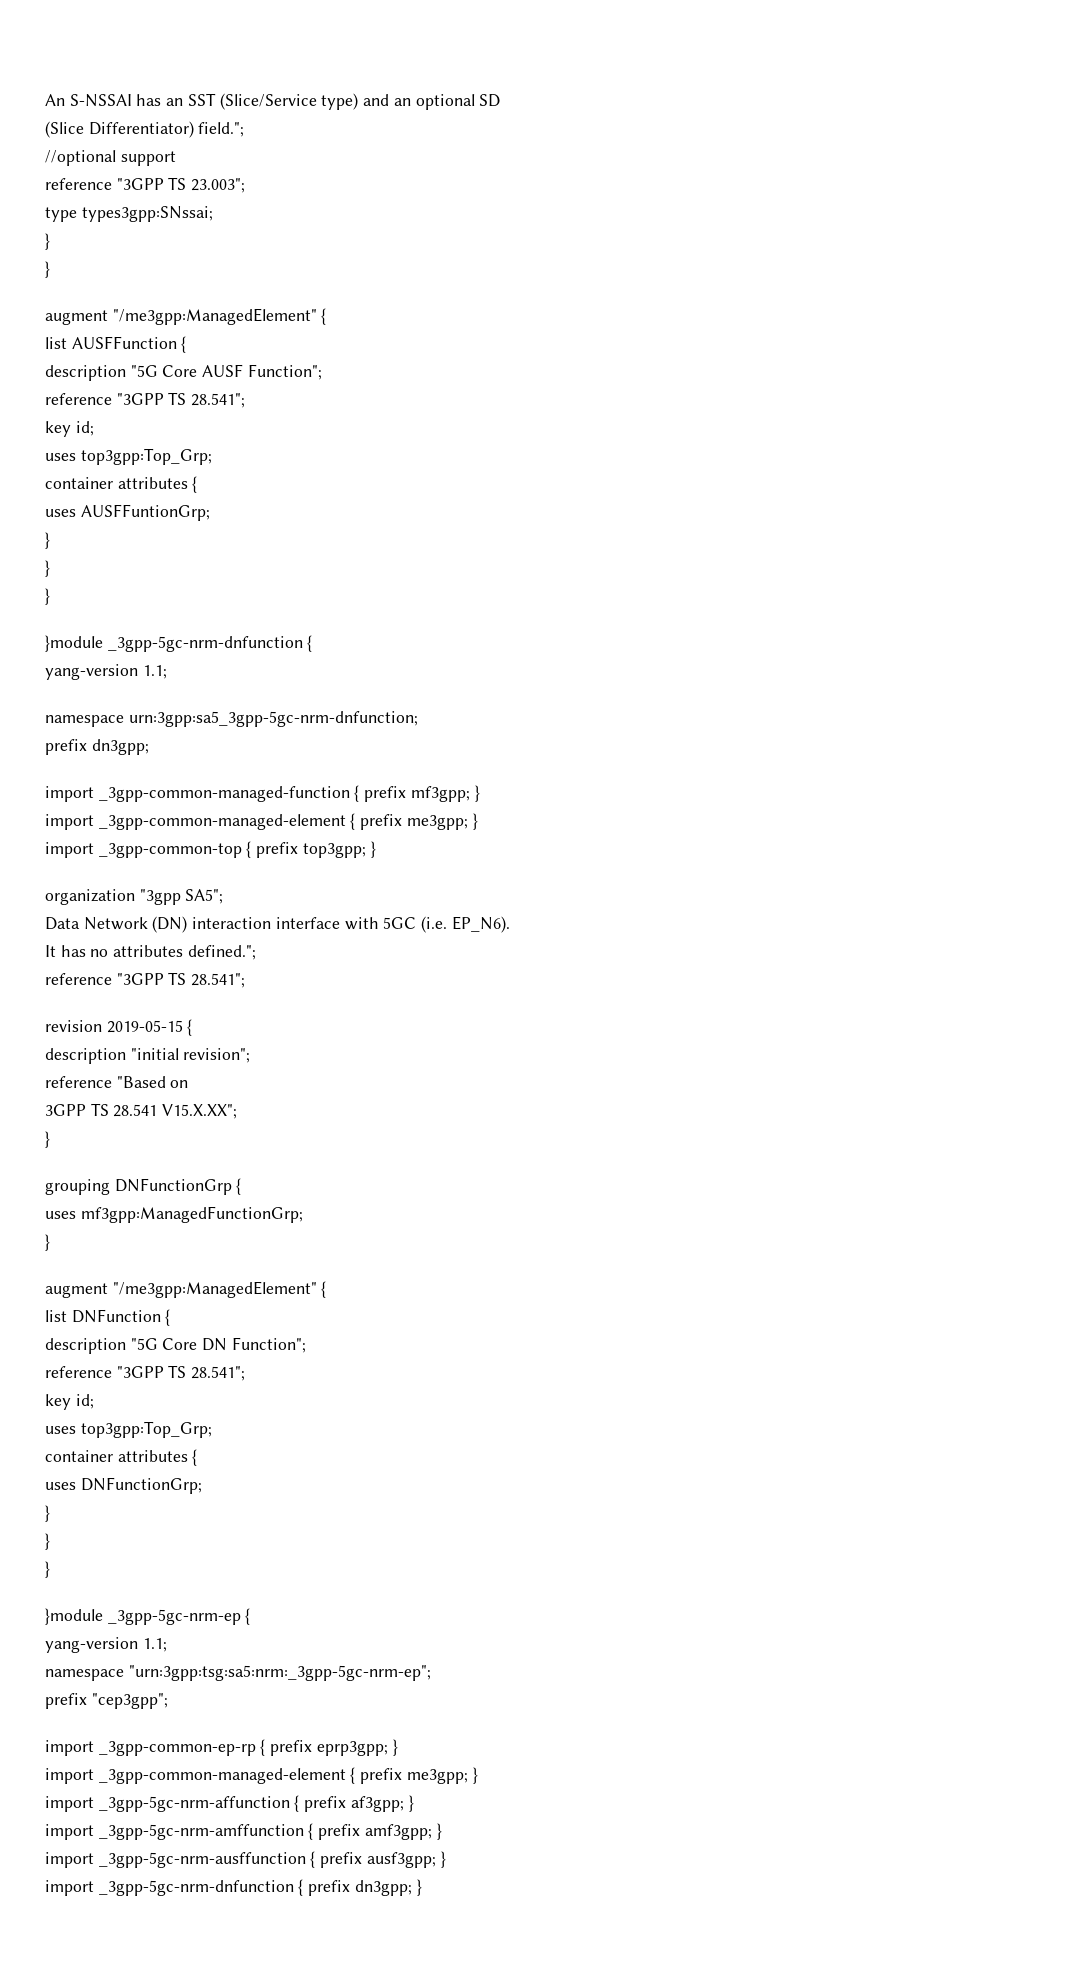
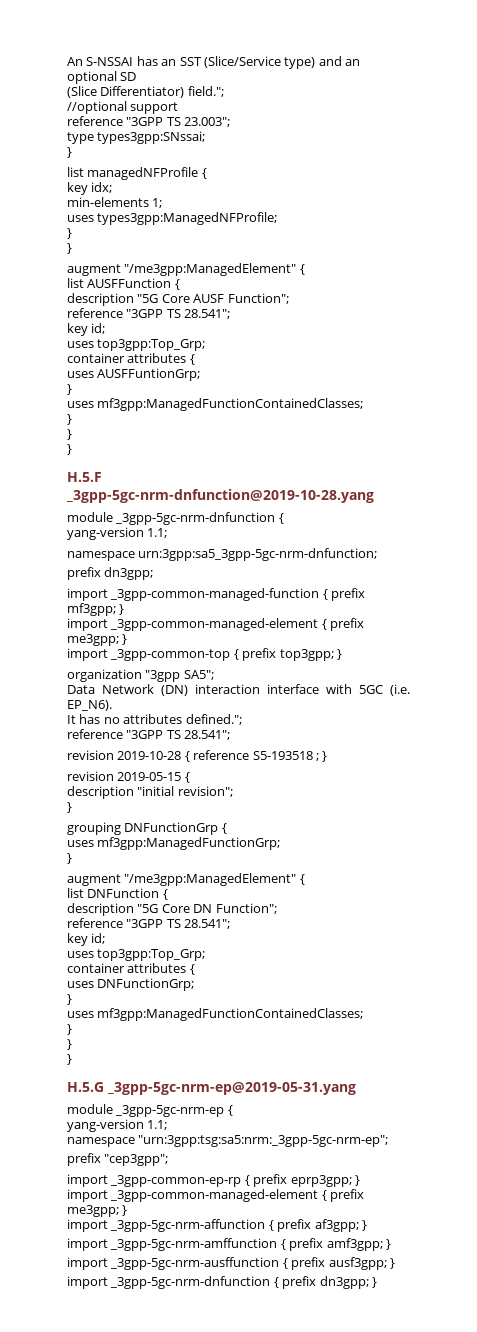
+ list managedNFProfile {
+ key idx;
+ min-elements 1;
+ uses types3gpp:ManagedNFProfile;
+ }
  uses AUSFFuntionGrp;
+ }
+ uses mf3gpp:ManagedFunctionContainedClasses;
  }
  }
  }
- }module _3gpp-5gc-nrm-dnfunction {
+ H.5.F _3gpp-5gc-nrm-dnfunction@2019-10-28.yang
+ module _3gpp-5gc-nrm-dnfunction {
+ revision 2019-10-28 { reference S5-193518 ; }
- reference "Based on
- 3GPP TS 28.541 V15.X.XX";
  uses DNFunctionGrp;
+ }
+ uses mf3gpp:ManagedFunctionContainedClasses;
  }
  }
  }
- }module _3gpp-5gc-nrm-ep {
+ H.5.G _3gpp-5gc-nrm-ep@2019-05-31.yang
+ module _3gpp-5gc-nrm-ep {

